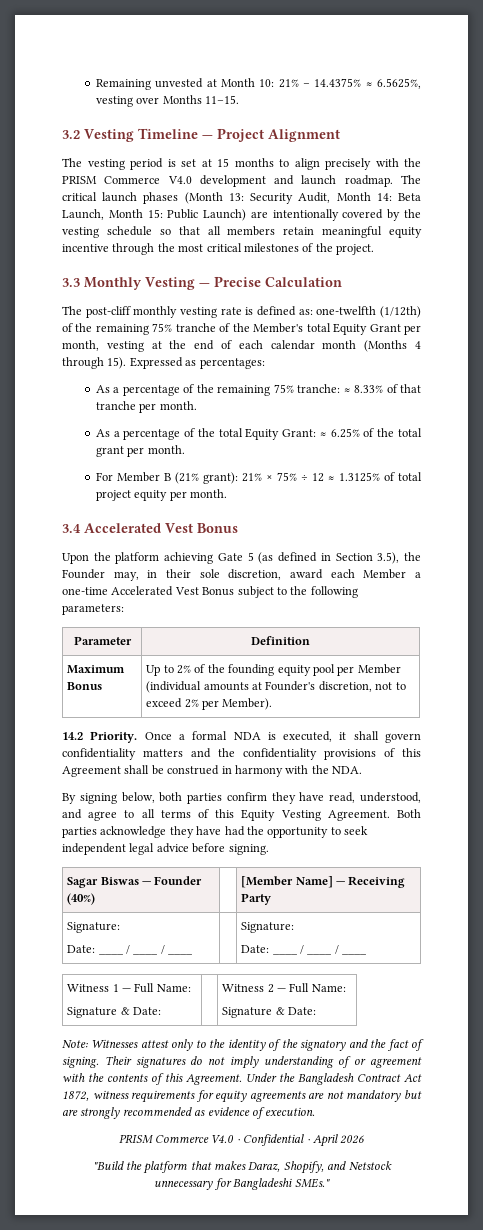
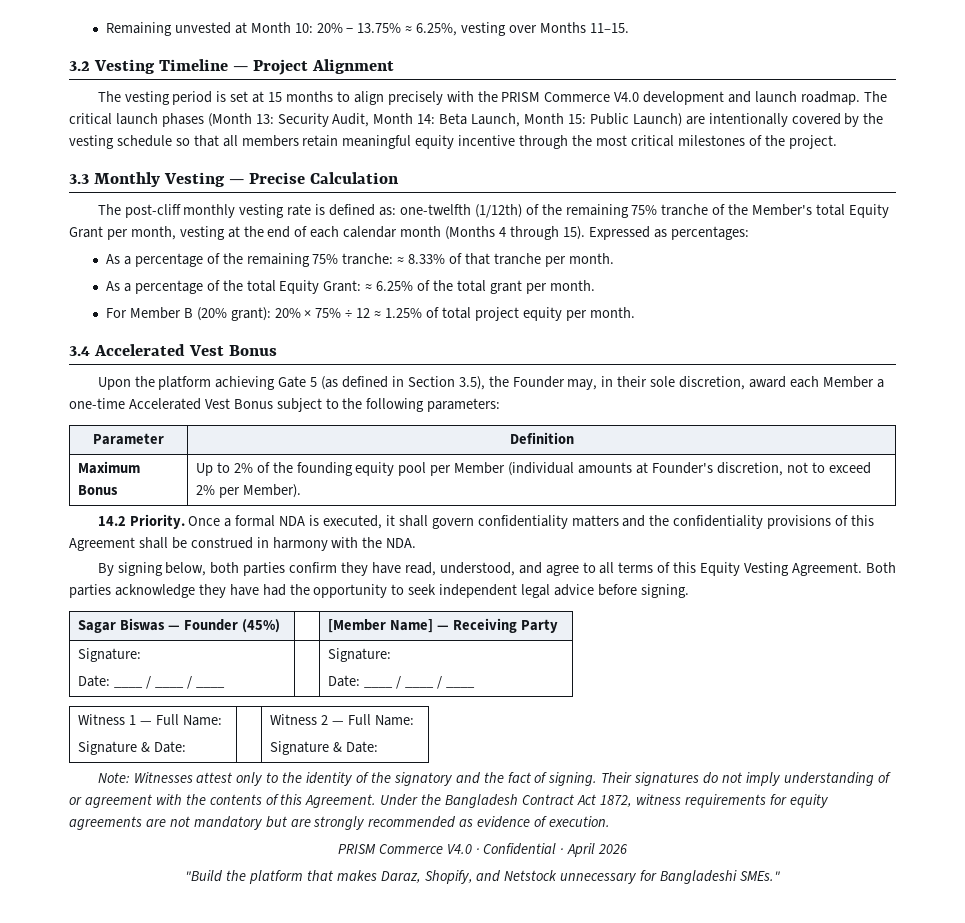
- Remaining unvested at Month 10: 21% − 14.4375% ≈ 6.5625%, vesting over Months 11–15.
+ Remaining unvested at Month 10: 20% − 13.75% ≈ 6.25%, vesting over Months 11–15.
- For Member B (21% grant): 21% × 75% ÷ 12 ≈ 1.3125% of total project equity per month.
+ For Member B (20% grant): 20% × 75% ÷ 12 ≈ 1.25% of total project equity per month.
- Sagar Biswas — Founder (40%) | | [Member Name] — Receiving Party
+ Sagar Biswas — Founder (45%) | | [Member Name] — Receiving Party

